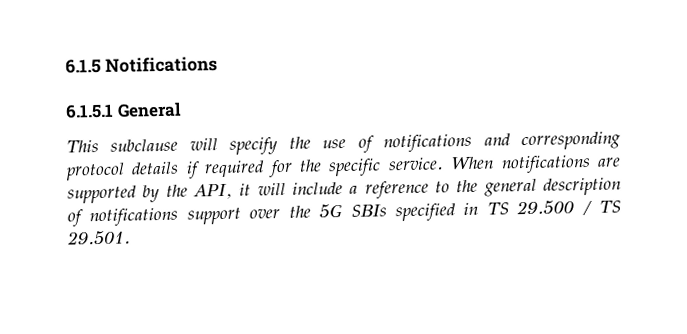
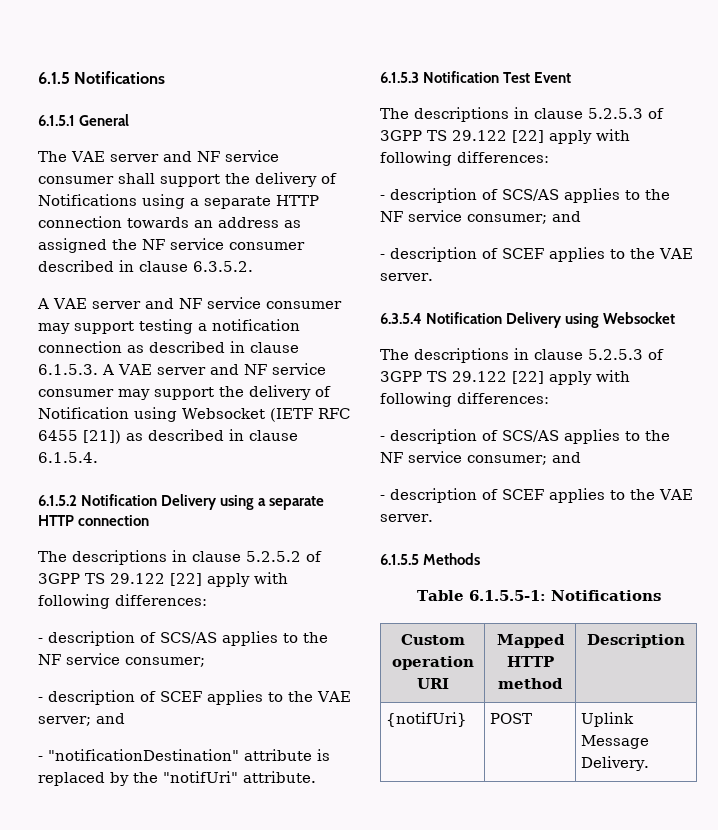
- This subclause will specify the use of notifications and corresponding protocol details if required for the specific service. When notifications are supported by the API, it will include a reference to the general description of notifications support over the 5G SBIs specified in TS 29.500 / TS 29.501.
+ The VAE server and NF service consumer shall support the delivery of Notifications using a separate HTTP connection towards an address as assigned the NF service consumer described in clause 6.3.5.2.
+ A VAE server and NF service consumer may support testing a notification connection as described in clause 6.1.5.3. A VAE server and NF service consumer may support the delivery of Notification using Websocket (IETF RFC 6455 [21]) as described in clause 6.1.5.4.
+ 6.1.5.2 Notification Delivery using a separate HTTP connection
+ The descriptions in clause 5.2.5.2 of 3GPP TS 29.122 [22] apply with following differences:
+ - description of SCS/AS applies to the NF service consumer;
+ - description of SCEF applies to the VAE server; and
+ - "notificationDestination" attribute is replaced by the "notifUri" attribute.
+ 6.1.5.3 Notification Test Event
+ The descriptions in clause 5.2.5.3 of 3GPP TS 29.122 [22] apply with following differences:
+ - description of SCS/AS applies to the NF service consumer; and
+ - description of SCEF applies to the VAE server.
+ 6.3.5.4 Notification Delivery using Websocket
+ The descriptions in clause 5.2.5.3 of 3GPP TS 29.122 [22] apply with following differences:
+ - description of SCS/AS applies to the NF service consumer; and
+ - description of SCEF applies to the VAE server.
+ 6.1.5.5 Methods
+ Table 6.1.5.5-1: Notifications
+ Custom operation URI | Mapped HTTP method | Description
+ {notifUri} | POST | Uplink Message Delivery.

